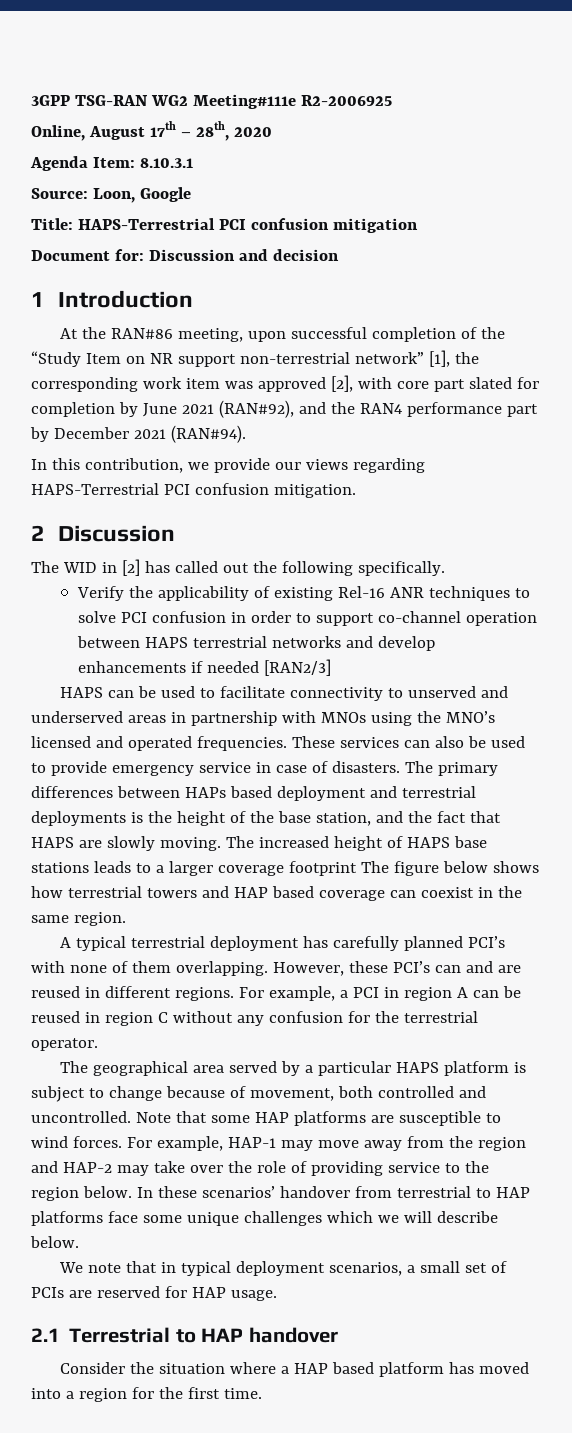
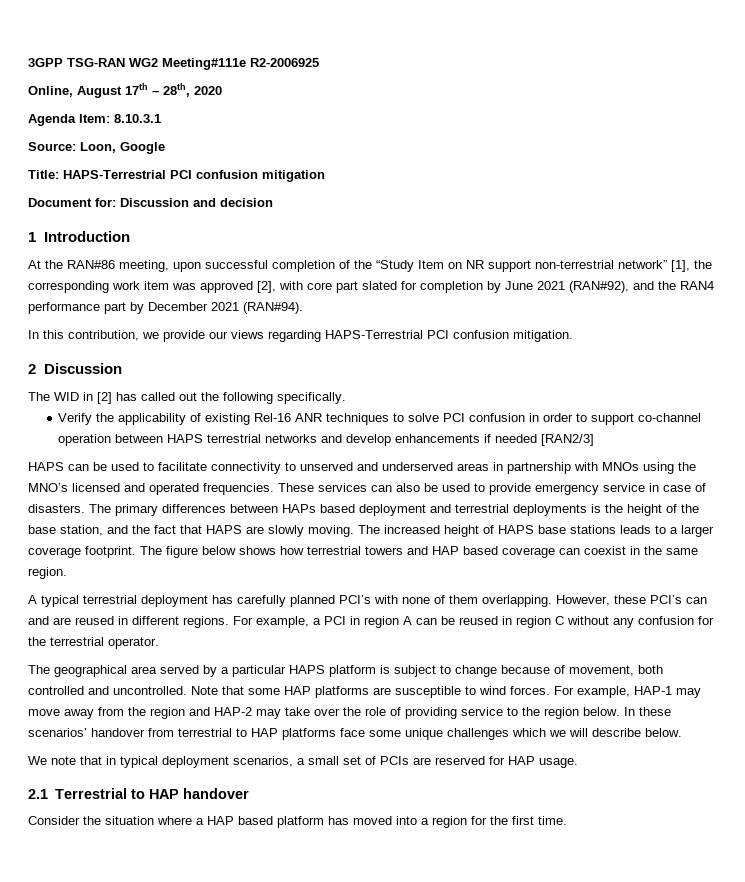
- The increased height of HAPS base stations leads to a larger coverage footprint The figure below shows how terrestrial towers and HAP based coverage can coexist in the same region.
+ The increased height of HAPS base stations leads to a larger coverage footprint. The figure below shows how terrestrial towers and HAP based coverage can coexist in the same region.

